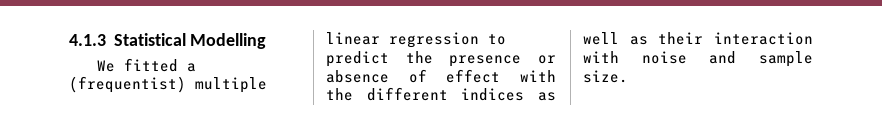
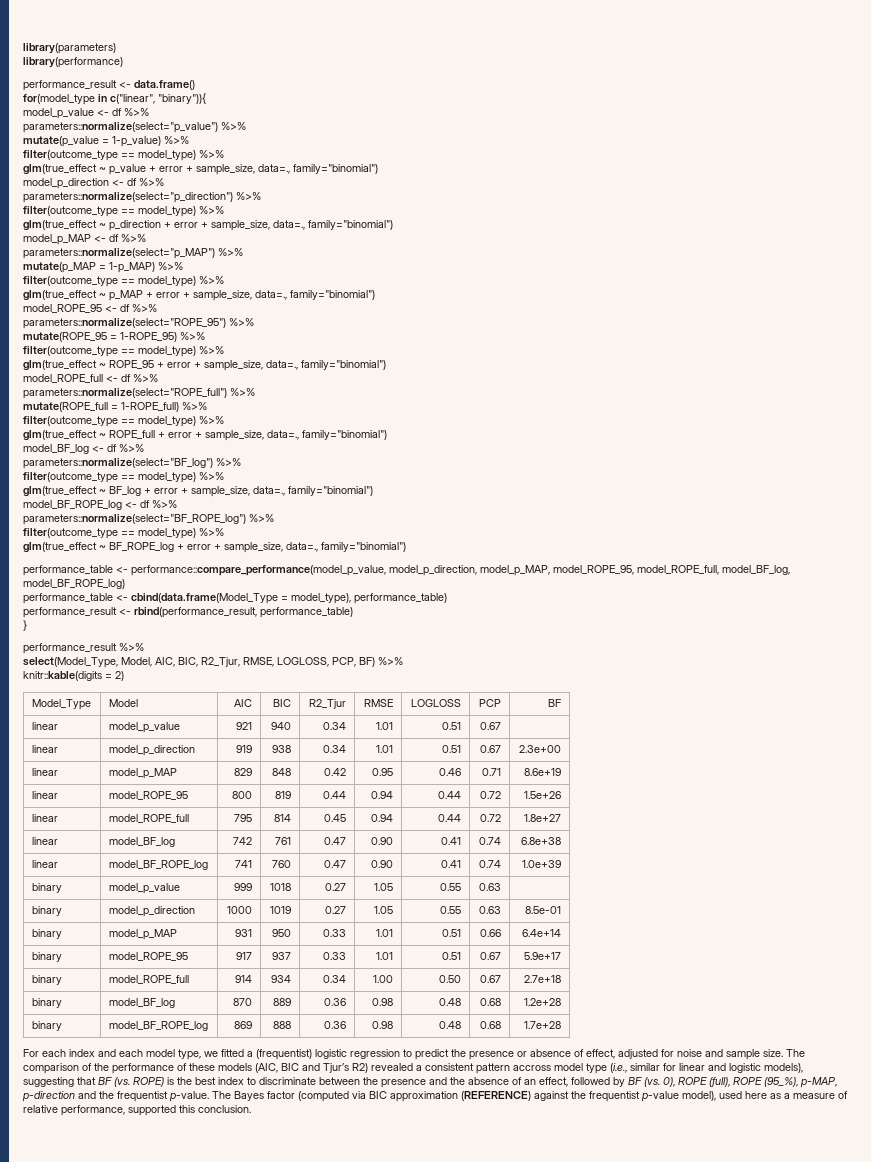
- 4.1.3 Statistical Modelling
- We fitted a (frequentist) multiple linear regression to predict the presence or absence of effect with the different indices as well as their interaction with noise and sample size.
+ library(parameters)
+ library(performance)
+ performance_result <- data.frame()
+ for(model_type in c("linear", "binary")){
+ model_p_value <- df %>%
+ parameters::normalize(select="p_value") %>%
+ mutate(p_value = 1-p_value) %>%
+ filter(outcome_type == model_type) %>%
+ glm(true_effect ~ p_value + error + sample_size, data=., family="binomial")
+ model_p_direction <- df %>%
+ parameters::normalize(select="p_direction") %>%
+ filter(outcome_type == model_type) %>%
+ glm(true_effect ~ p_direction + error + sample_size, data=., family="binomial")
+ model_p_MAP <- df %>%
+ parameters::normalize(select="p_MAP") %>%
+ mutate(p_MAP = 1-p_MAP) %>%
+ filter(outcome_type == model_type) %>%
+ glm(true_effect ~ p_MAP + error + sample_size, data=., family="binomial")
+ model_ROPE_95 <- df %>%
+ parameters::normalize(select="ROPE_95") %>%
+ mutate(ROPE_95 = 1-ROPE_95) %>%
+ filter(outcome_type == model_type) %>%
+ glm(true_effect ~ ROPE_95 + error + sample_size, data=., family="binomial")
+ model_ROPE_full <- df %>%
+ parameters::normalize(select="ROPE_full") %>%
+ mutate(ROPE_full = 1-ROPE_full) %>%
+ filter(outcome_type == model_type) %>%
+ glm(true_effect ~ ROPE_full + error + sample_size, data=., family="binomial")
+ model_BF_log <- df %>%
+ parameters::normalize(select="BF_log") %>%
+ filter(outcome_type == model_type) %>%
+ glm(true_effect ~ BF_log + error + sample_size, data=., family="binomial")
+ model_BF_ROPE_log <- df %>%
+ parameters::normalize(select="BF_ROPE_log") %>%
+ filter(outcome_type == model_type) %>%
+ glm(true_effect ~ BF_ROPE_log + error + sample_size, data=., family="binomial")
+ performance_table <- performance::compare_performance(model_p_value, model_p_direction, model_p_MAP, model_ROPE_95, model_ROPE_full, model_BF_log, model_BF_ROPE_log)
+ performance_table <- cbind(data.frame(Model_Type = model_type), performance_table)
+ performance_result <- rbind(performance_result, performance_table)
+ }
+ performance_result %>%
+ select(Model_Type, Model, AIC, BIC, R2_Tjur, RMSE, LOGLOSS, PCP, BF) %>%
+ knitr::kable(digits = 2)
+ Model_Type | Model | AIC | BIC | R2_Tjur | RMSE | LOGLOSS | PCP | BF
+ linear | model_p_value | 921 | 940 | 0.34 | 1.01 | 0.51 | 0.67 |
+ linear | model_p_direction | 919 | 938 | 0.34 | 1.01 | 0.51 | 0.67 | 2.3e+00
+ linear | model_p_MAP | 829 | 848 | 0.42 | 0.95 | 0.46 | 0.71 | 8.6e+19
+ linear | model_ROPE_95 | 800 | 819 | 0.44 | 0.94 | 0.44 | 0.72 | 1.5e+26
+ linear | model_ROPE_full | 795 | 814 | 0.45 | 0.94 | 0.44 | 0.72 | 1.8e+27
+ linear | model_BF_log | 742 | 761 | 0.47 | 0.90 | 0.41 | 0.74 | 6.8e+38
+ linear | model_BF_ROPE_log | 741 | 760 | 0.47 | 0.90 | 0.41 | 0.74 | 1.0e+39
+ binary | model_p_value | 999 | 1018 | 0.27 | 1.05 | 0.55 | 0.63 |
+ binary | model_p_direction | 1000 | 1019 | 0.27 | 1.05 | 0.55 | 0.63 | 8.5e-01
+ binary | model_p_MAP | 931 | 950 | 0.33 | 1.01 | 0.51 | 0.66 | 6.4e+14
+ binary | model_ROPE_95 | 917 | 937 | 0.33 | 1.01 | 0.51 | 0.67 | 5.9e+17
+ binary | model_ROPE_full | 914 | 934 | 0.34 | 1.00 | 0.50 | 0.67 | 2.7e+18
+ binary | model_BF_log | 870 | 889 | 0.36 | 0.98 | 0.48 | 0.68 | 1.2e+28
+ binary | model_BF_ROPE_log | 869 | 888 | 0.36 | 0.98 | 0.48 | 0.68 | 1.7e+28
+ For each index and each model type, we fitted a (frequentist) logistic regression to predict the presence or absence of effect, adjusted for noise and sample size. The comparison of the performance of these models (AIC, BIC and Tjur’s R2) revealed a consistent pattern accross model type (i.e., similar for linear and logistic models), suggesting that BF (vs. ROPE) is the best index to discriminate between the presence and the absence of an effect, followed by BF (vs. 0), ROPE (full), ROPE (95_%), p-MAP, p-direction and the frequentist p-value. The Bayes factor (computed via BIC approximation (REFERENCE) against the frequentist p-value model), used here as a measure of relative performance, supported this conclusion.

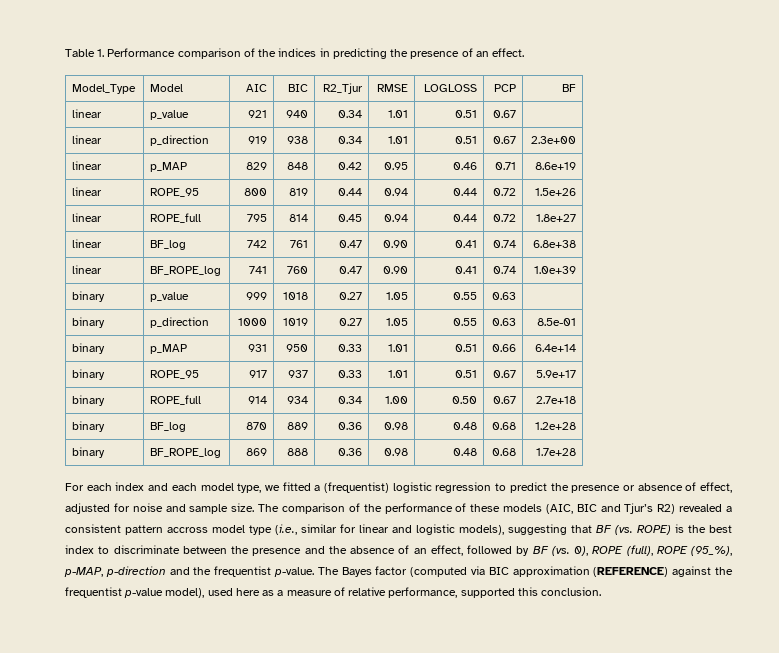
- library(parameters)
- library(performance)
- performance_result <- data.frame()
- for(model_type in c("linear", "binary")){
- model_p_value <- df %>%
- parameters::normalize(select="p_value") %>%
- mutate(p_value = 1-p_value) %>%
- filter(outcome_type == model_type) %>%
- glm(true_effect ~ p_value + error + sample_size, data=., family="binomial")
- model_p_direction <- df %>%
- parameters::normalize(select="p_direction") %>%
- filter(outcome_type == model_type) %>%
- glm(true_effect ~ p_direction + error + sample_size, data=., family="binomial")
- model_p_MAP <- df %>%
- parameters::normalize(select="p_MAP") %>%
- mutate(p_MAP = 1-p_MAP) %>%
- filter(outcome_type == model_type) %>%
- glm(true_effect ~ p_MAP + error + sample_size, data=., family="binomial")
- model_ROPE_95 <- df %>%
- parameters::normalize(select="ROPE_95") %>%
- mutate(ROPE_95 = 1-ROPE_95) %>%
- filter(outcome_type == model_type) %>%
- glm(true_effect ~ ROPE_95 + error + sample_size, data=., family="binomial")
- model_ROPE_full <- df %>%
- parameters::normalize(select="ROPE_full") %>%
- mutate(ROPE_full = 1-ROPE_full) %>%
- filter(outcome_type == model_type) %>%
- glm(true_effect ~ ROPE_full + error + sample_size, data=., family="binomial")
- model_BF_log <- df %>%
- parameters::normalize(select="BF_log") %>%
- filter(outcome_type == model_type) %>%
- glm(true_effect ~ BF_log + error + sample_size, data=., family="binomial")
- model_BF_ROPE_log <- df %>%
- parameters::normalize(select="BF_ROPE_log") %>%
- filter(outcome_type == model_type) %>%
- glm(true_effect ~ BF_ROPE_log + error + sample_size, data=., family="binomial")
- performance_table <- performance::compare_performance(model_p_value, model_p_direction, model_p_MAP, model_ROPE_95, model_ROPE_full, model_BF_log, model_BF_ROPE_log)
- performance_table <- cbind(data.frame(Model_Type = model_type), performance_table)
- performance_result <- rbind(performance_result, performance_table)
- }
- performance_result %>%
- select(Model_Type, Model, AIC, BIC, R2_Tjur, RMSE, LOGLOSS, PCP, BF) %>%
- knitr::kable(digits = 2)
+ Table 1. Performance comparison of the indices in predicting the presence of an effect.
- linear | model_p_value | 921 | 940 | 0.34 | 1.01 | 0.51 | 0.67 |
+ linear | p_value | 921 | 940 | 0.34 | 1.01 | 0.51 | 0.67 |
- linear | model_p_direction | 919 | 938 | 0.34 | 1.01 | 0.51 | 0.67 | 2.3e+00
+ linear | p_direction | 919 | 938 | 0.34 | 1.01 | 0.51 | 0.67 | 2.3e+00
- linear | model_p_MAP | 829 | 848 | 0.42 | 0.95 | 0.46 | 0.71 | 8.6e+19
+ linear | p_MAP | 829 | 848 | 0.42 | 0.95 | 0.46 | 0.71 | 8.6e+19
- linear | model_ROPE_95 | 800 | 819 | 0.44 | 0.94 | 0.44 | 0.72 | 1.5e+26
+ linear | ROPE_95 | 800 | 819 | 0.44 | 0.94 | 0.44 | 0.72 | 1.5e+26
- linear | model_ROPE_full | 795 | 814 | 0.45 | 0.94 | 0.44 | 0.72 | 1.8e+27
+ linear | ROPE_full | 795 | 814 | 0.45 | 0.94 | 0.44 | 0.72 | 1.8e+27
- linear | model_BF_log | 742 | 761 | 0.47 | 0.90 | 0.41 | 0.74 | 6.8e+38
+ linear | BF_log | 742 | 761 | 0.47 | 0.90 | 0.41 | 0.74 | 6.8e+38
- linear | model_BF_ROPE_log | 741 | 760 | 0.47 | 0.90 | 0.41 | 0.74 | 1.0e+39
+ linear | BF_ROPE_log | 741 | 760 | 0.47 | 0.90 | 0.41 | 0.74 | 1.0e+39
- binary | model_p_value | 999 | 1018 | 0.27 | 1.05 | 0.55 | 0.63 |
+ binary | p_value | 999 | 1018 | 0.27 | 1.05 | 0.55 | 0.63 |
- binary | model_p_direction | 1000 | 1019 | 0.27 | 1.05 | 0.55 | 0.63 | 8.5e-01
+ binary | p_direction | 1000 | 1019 | 0.27 | 1.05 | 0.55 | 0.63 | 8.5e-01
- binary | model_p_MAP | 931 | 950 | 0.33 | 1.01 | 0.51 | 0.66 | 6.4e+14
+ binary | p_MAP | 931 | 950 | 0.33 | 1.01 | 0.51 | 0.66 | 6.4e+14
- binary | model_ROPE_95 | 917 | 937 | 0.33 | 1.01 | 0.51 | 0.67 | 5.9e+17
+ binary | ROPE_95 | 917 | 937 | 0.33 | 1.01 | 0.51 | 0.67 | 5.9e+17
- binary | model_ROPE_full | 914 | 934 | 0.34 | 1.00 | 0.50 | 0.67 | 2.7e+18
+ binary | ROPE_full | 914 | 934 | 0.34 | 1.00 | 0.50 | 0.67 | 2.7e+18
- binary | model_BF_log | 870 | 889 | 0.36 | 0.98 | 0.48 | 0.68 | 1.2e+28
+ binary | BF_log | 870 | 889 | 0.36 | 0.98 | 0.48 | 0.68 | 1.2e+28
- binary | model_BF_ROPE_log | 869 | 888 | 0.36 | 0.98 | 0.48 | 0.68 | 1.7e+28
+ binary | BF_ROPE_log | 869 | 888 | 0.36 | 0.98 | 0.48 | 0.68 | 1.7e+28

